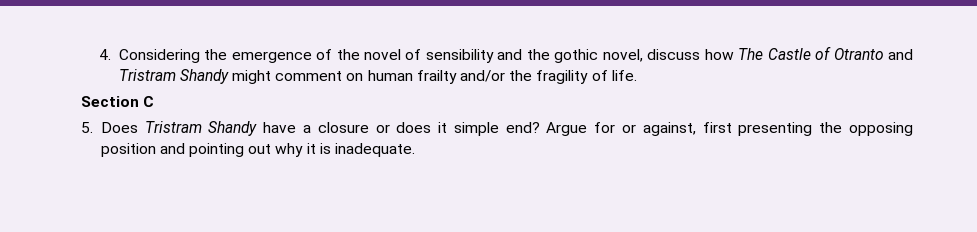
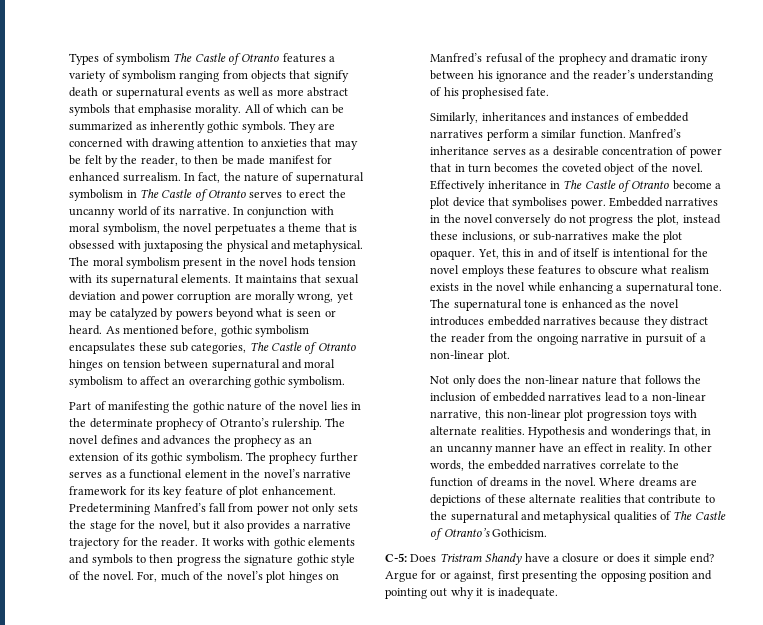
- 4. Considering the emergence of the novel of sensibility and the gothic novel, discuss how The Castle of Otranto and Tristram Shandy might comment on human frailty and/or the fragility of life.
- Section C
- 5. Does Tristram Shandy have a closure or does it simple end?
+ Types of symbolism The Castle of Otranto features a variety of symbolism ranging from objects that signify death or supernatural events as well as more abstract symbols that emphasise morality. All of which can be summarized as inherently gothic symbols. They are concerned with drawing attention to anxieties that may be felt by the reader, to then be made manifest for enhanced surrealism. In fact, the nature of supernatural symbolism in The Castle of Otranto serves to erect the uncanny world of its narrative. In conjunction with moral symbolism, the novel perpetuates a theme that is obsessed with juxtaposing the physical and metaphysical. The moral symbolism present in the novel hods tension with its supernatural elements. It maintains that sexual deviation and power corruption are morally wrong, yet may be catalyzed by powers beyond what is seen or heard. As mentioned before, gothic symbolism encapsulates these sub categories, The Castle of Otranto hinges on tension between supernatural and moral symbolism to affect an overarching gothic symbolism.
+ Part of manifesting the gothic nature of the novel lies in the determinate prophecy of Otranto’s rulership. The novel defines and advances the prophecy as an extension of its gothic symbolism. The prophecy further serves as a functional element in the novel’s narrative framework for its key feature of plot enhancement. Predetermining Manfred’s fall from power not only sets the stage for the novel, but it also provides a narrative trajectory for the reader. It works with gothic elements and symbols to then progress the signature gothic style of the novel. For, much of the novel’s plot hinges on Manfred’s refusal of the prophecy and dramatic irony between his ignorance and the reader’s understanding of his prophesised fate.
+ Similarly, inheritances and instances of embedded narratives perform a similar function. Manfred’s inheritance serves as a desirable concentration of power that in turn becomes the coveted object of the novel. Effectively inheritance in The Castle of Otranto become a plot device that symbolises power. Embedded narratives in the novel conversely do not progress the plot, instead these inclusions, or sub-narratives make the plot opaquer. Yet, this in and of itself is intentional for the novel employs these features to obscure what realism exists in the novel while enhancing a supernatural tone. The supernatural tone is enhanced as the novel introduces embedded narratives because they distract the reader from the ongoing narrative in pursuit of a non-linear plot.
+ Not only does the non-linear nature that follows the inclusion of embedded narratives lead to a non-linear narrative, this non-linear plot progression toys with alternate realities. Hypothesis and wonderings that, in an uncanny manner have an effect in reality. In other words, the embedded narratives correlate to the function of dreams in the novel. Where dreams are depictions of these alternate realities that contribute to the supernatural and metaphysical qualities of The Castle of Otranto’s Gothicism.
+ C-5: Does Tristram Shandy have a closure or does it simple end?

